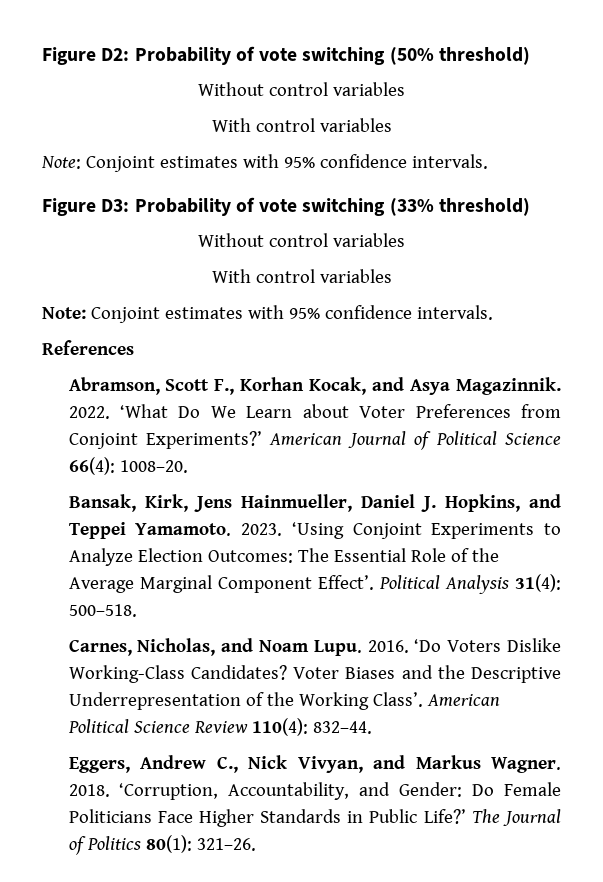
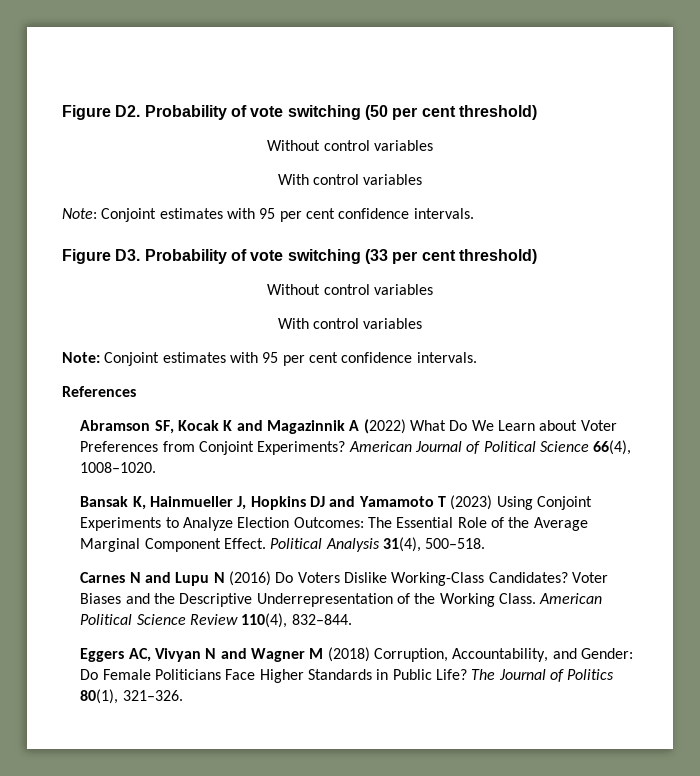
- Figure D2: Probability of vote switching (50% threshold)
+ Figure D2. Probability of vote switching (50 per cent threshold)
  Without control variables
  With control variables
- Note: Conjoint estimates with 95% confidence intervals.
+ Note: Conjoint estimates with 95 per cent confidence intervals.
- Figure D3: Probability of vote switching (33% threshold)
+ Figure D3. Probability of vote switching (33 per cent threshold)
  Without control variables
  With control variables
- Note: Conjoint estimates with 95% confidence intervals.
+ Note: Conjoint estimates with 95 per cent confidence intervals.
- Abramson, Scott F., Korhan Kocak, and Asya Magazinnik. 2022. ‘What Do We Learn about Voter Preferences from Conjoint Experiments?’
+ Abramson SF, Kocak K and Magazinnik A (2022) What Do We Learn about Voter Preferences from Conjoint Experiments?
- American Journal of Political Science 66(4): 1008–20.
- Bansak, Kirk, Jens Hainmueller, Daniel J. Hopkins, and Teppei Yamamoto. 2023. ‘Using Conjoint Experiments to Analyze Election Outcomes: The Essential Role of the Average Marginal Component Effect’.
+ American Journal of Political Science 66(4), 1008–1020.
+ Bansak K, Hainmueller J, Hopkins DJ and Yamamoto T (2023) Using Conjoint Experiments to Analyze Election Outcomes: The Essential Role of the Average Marginal Component Effect.
- Political Analysis 31(4): 500–518.
+ Political Analysis 31(4), 500–518.
- Carnes, Nicholas, and Noam Lupu. 2016. ‘Do Voters Dislike Working-Class Candidates?
+ Carnes N and Lupu N (2016) Do Voters Dislike Working-Class Candidates?
- Voter Biases and the Descriptive Underrepresentation of the Working Class’.
+ Voter Biases and the Descriptive Underrepresentation of the Working Class.
- American Political Science Review 110(4): 832–44.
- Eggers, Andrew C., Nick Vivyan, and Markus Wagner. 2018. ‘Corruption, Accountability, and Gender: Do Female Politicians Face Higher Standards in Public Life?’
+ American Political Science Review 110(4), 832–844.
+ Eggers AC, Vivyan N and Wagner M (2018) Corruption, Accountability, and Gender: Do Female Politicians Face Higher Standards in Public Life?
- The Journal of Politics 80(1): 321–26.
+ The Journal of Politics 80(1), 321–326.

